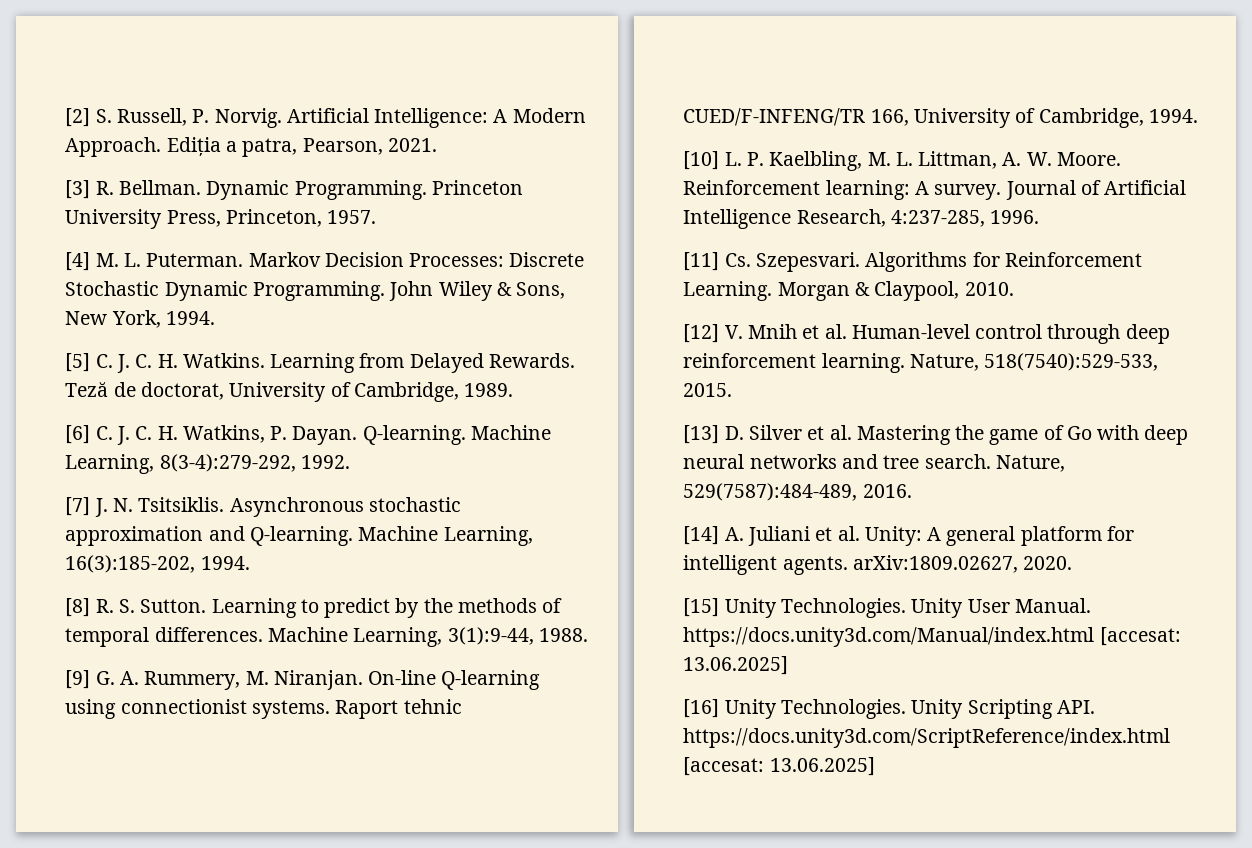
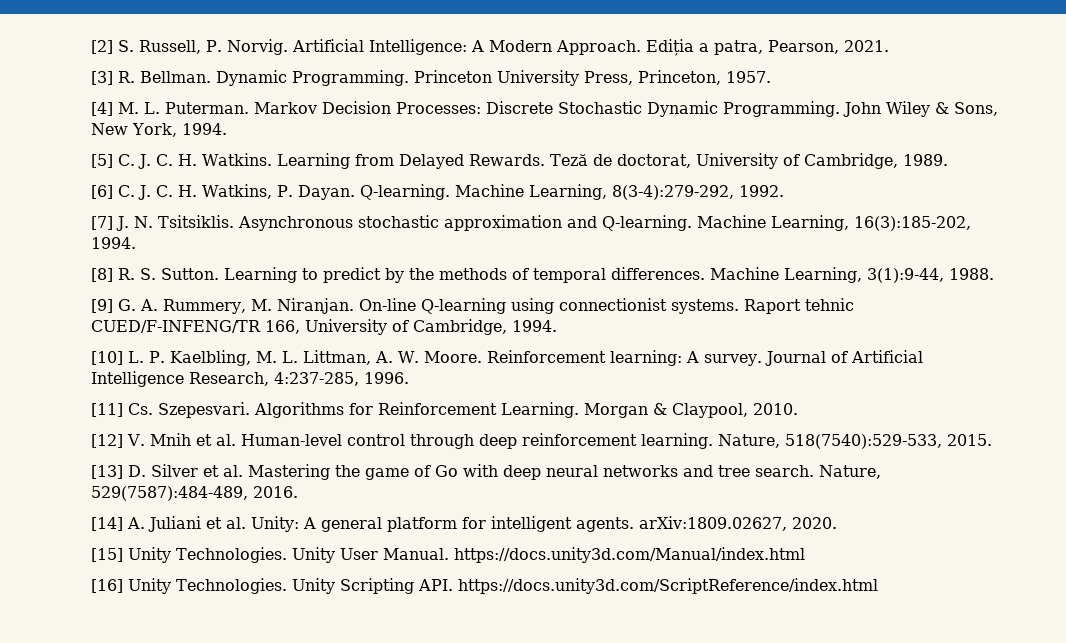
- Unity User Manual. https://docs.unity3d.com/Manual/index.html [accesat: 13.06.2025]
+ Unity User Manual. https://docs.unity3d.com/Manual/index.html
- Unity Scripting API. https://docs.unity3d.com/ScriptReference/index.html [accesat: 13.06.2025]
+ Unity Scripting API. https://docs.unity3d.com/ScriptReference/index.html

